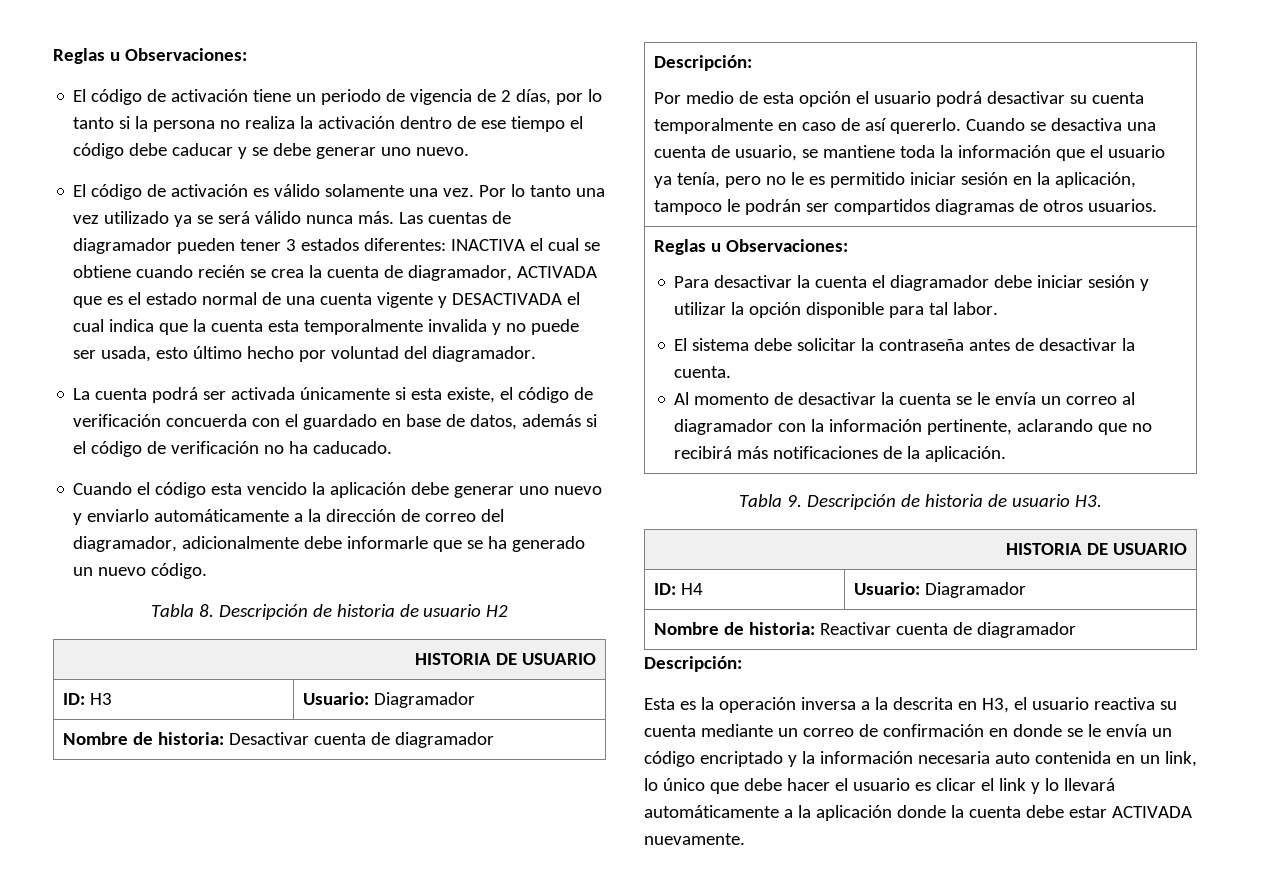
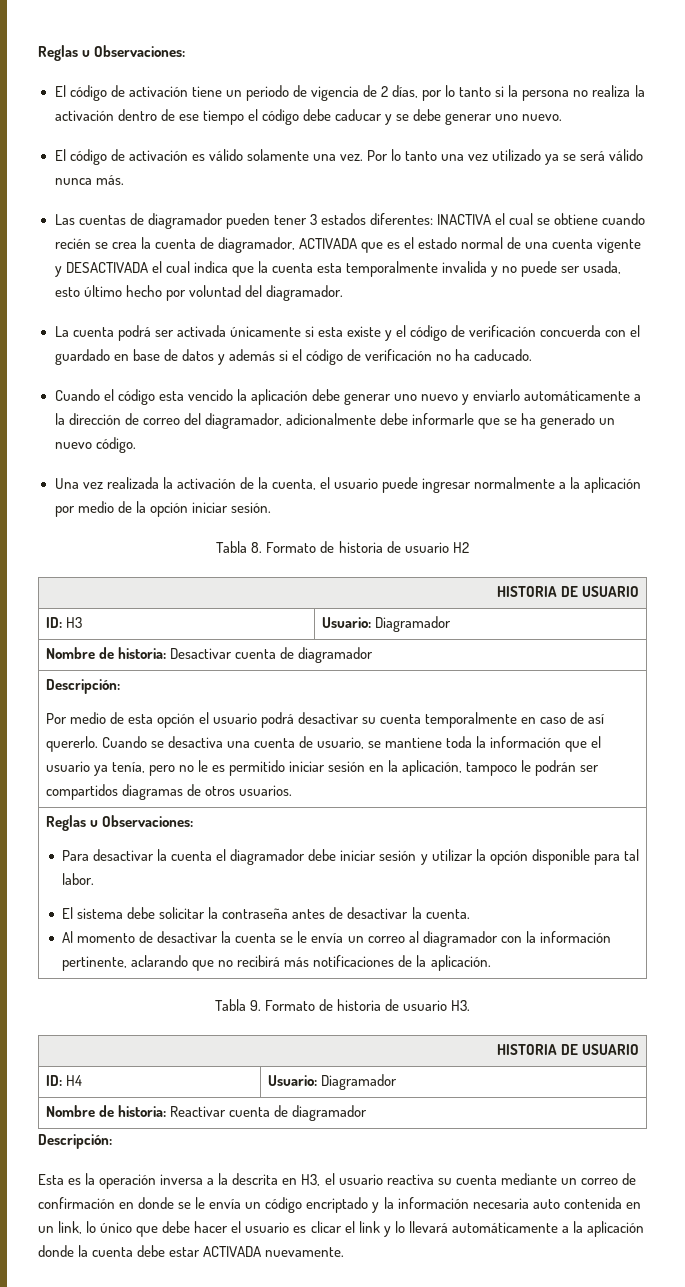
- Por lo tanto una vez utilizado ya se será válido nunca más. Las cuentas de diagramador pueden tener 3 estados diferentes:
+ Por lo tanto una vez utilizado ya se será válido nunca más.
+ Las cuentas de diagramador pueden tener 3 estados diferentes:
- La cuenta podrá ser activada únicamente si esta existe, el código de verificación concuerda con el guardado en base de datos, además si el código de verificación no ha caducado.
+ La cuenta podrá ser activada únicamente si esta existe y el código de verificación concuerda con el guardado en base de datos y además si el código de verificación no ha caducado.
+ Una vez realizada la activación de la cuenta, el usuario puede ingresar normalmente a la aplicación por medio de la opción iniciar sesión.
- Tabla 8. Descripción de historia de usuario H2
+ Tabla 8. Formato de historia de usuario H2
- Tabla 9. Descripción de historia de usuario H3.
+ Tabla 9. Formato de historia de usuario H3.

